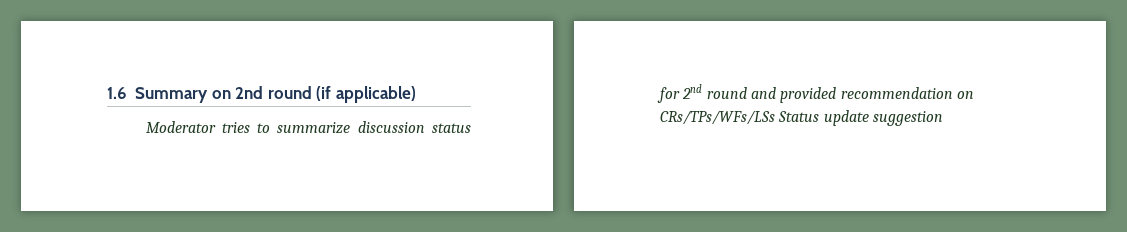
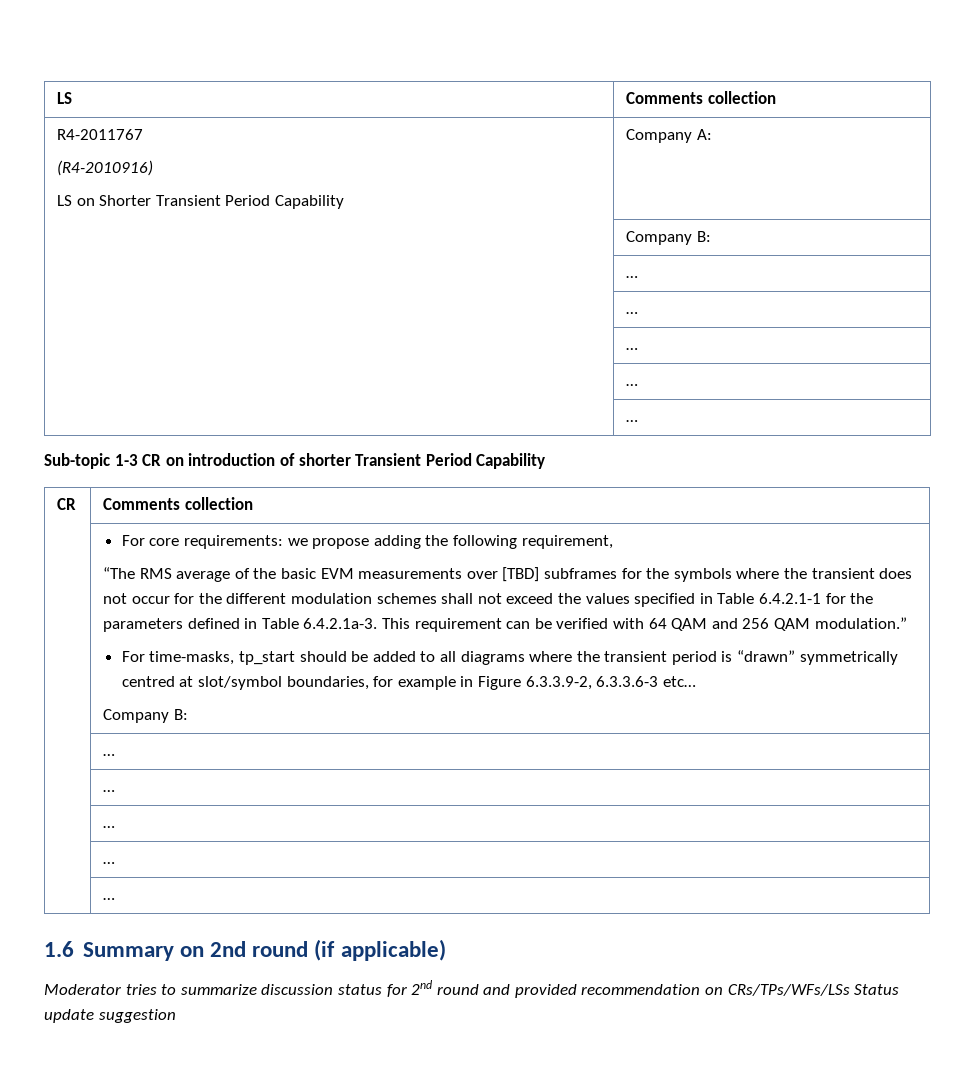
+ LS | Comments collection
+ R4-2011767
+ (R4-2010916)
+ LS on Shorter Transient Period Capability | Company A:
+ | Company B:
+ | …
+ | …
+ | …
+ | …
+ | …
+ Sub-topic 1-3 CR on introduction of shorter Transient Period Capability
+ CR | Comments collection
+ | For core requirements: we propose adding the following requirement,
+ “The RMS average of the basic EVM measurements over [TBD] subframes for the symbols where the transient does not occur for the different modulation schemes shall not exceed the values specified in Table 6.4.2.1-1 for the parameters defined in Table 6.4.2.1a-3. This requirement can be verified with 64 QAM and 256 QAM modulation.”
+ For time-masks, tp_start should be added to all diagrams where the transient period is “drawn” symmetrically centred at slot/symbol boundaries, for example in Figure 6.3.3.9-2, 6.3.3.6-3 etc…
+ Company B:
+ | …
+ | …
+ | …
+ | …
+ | …

